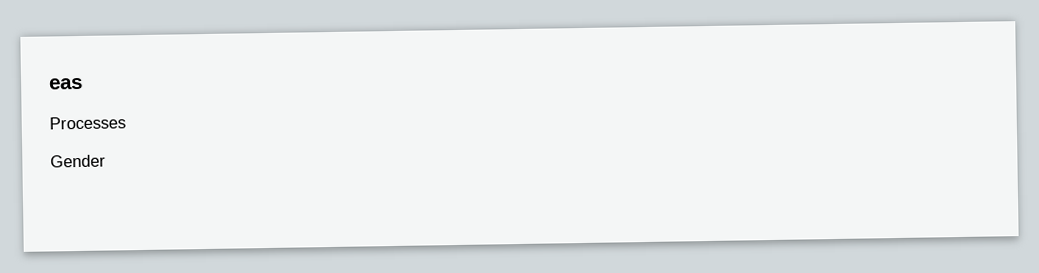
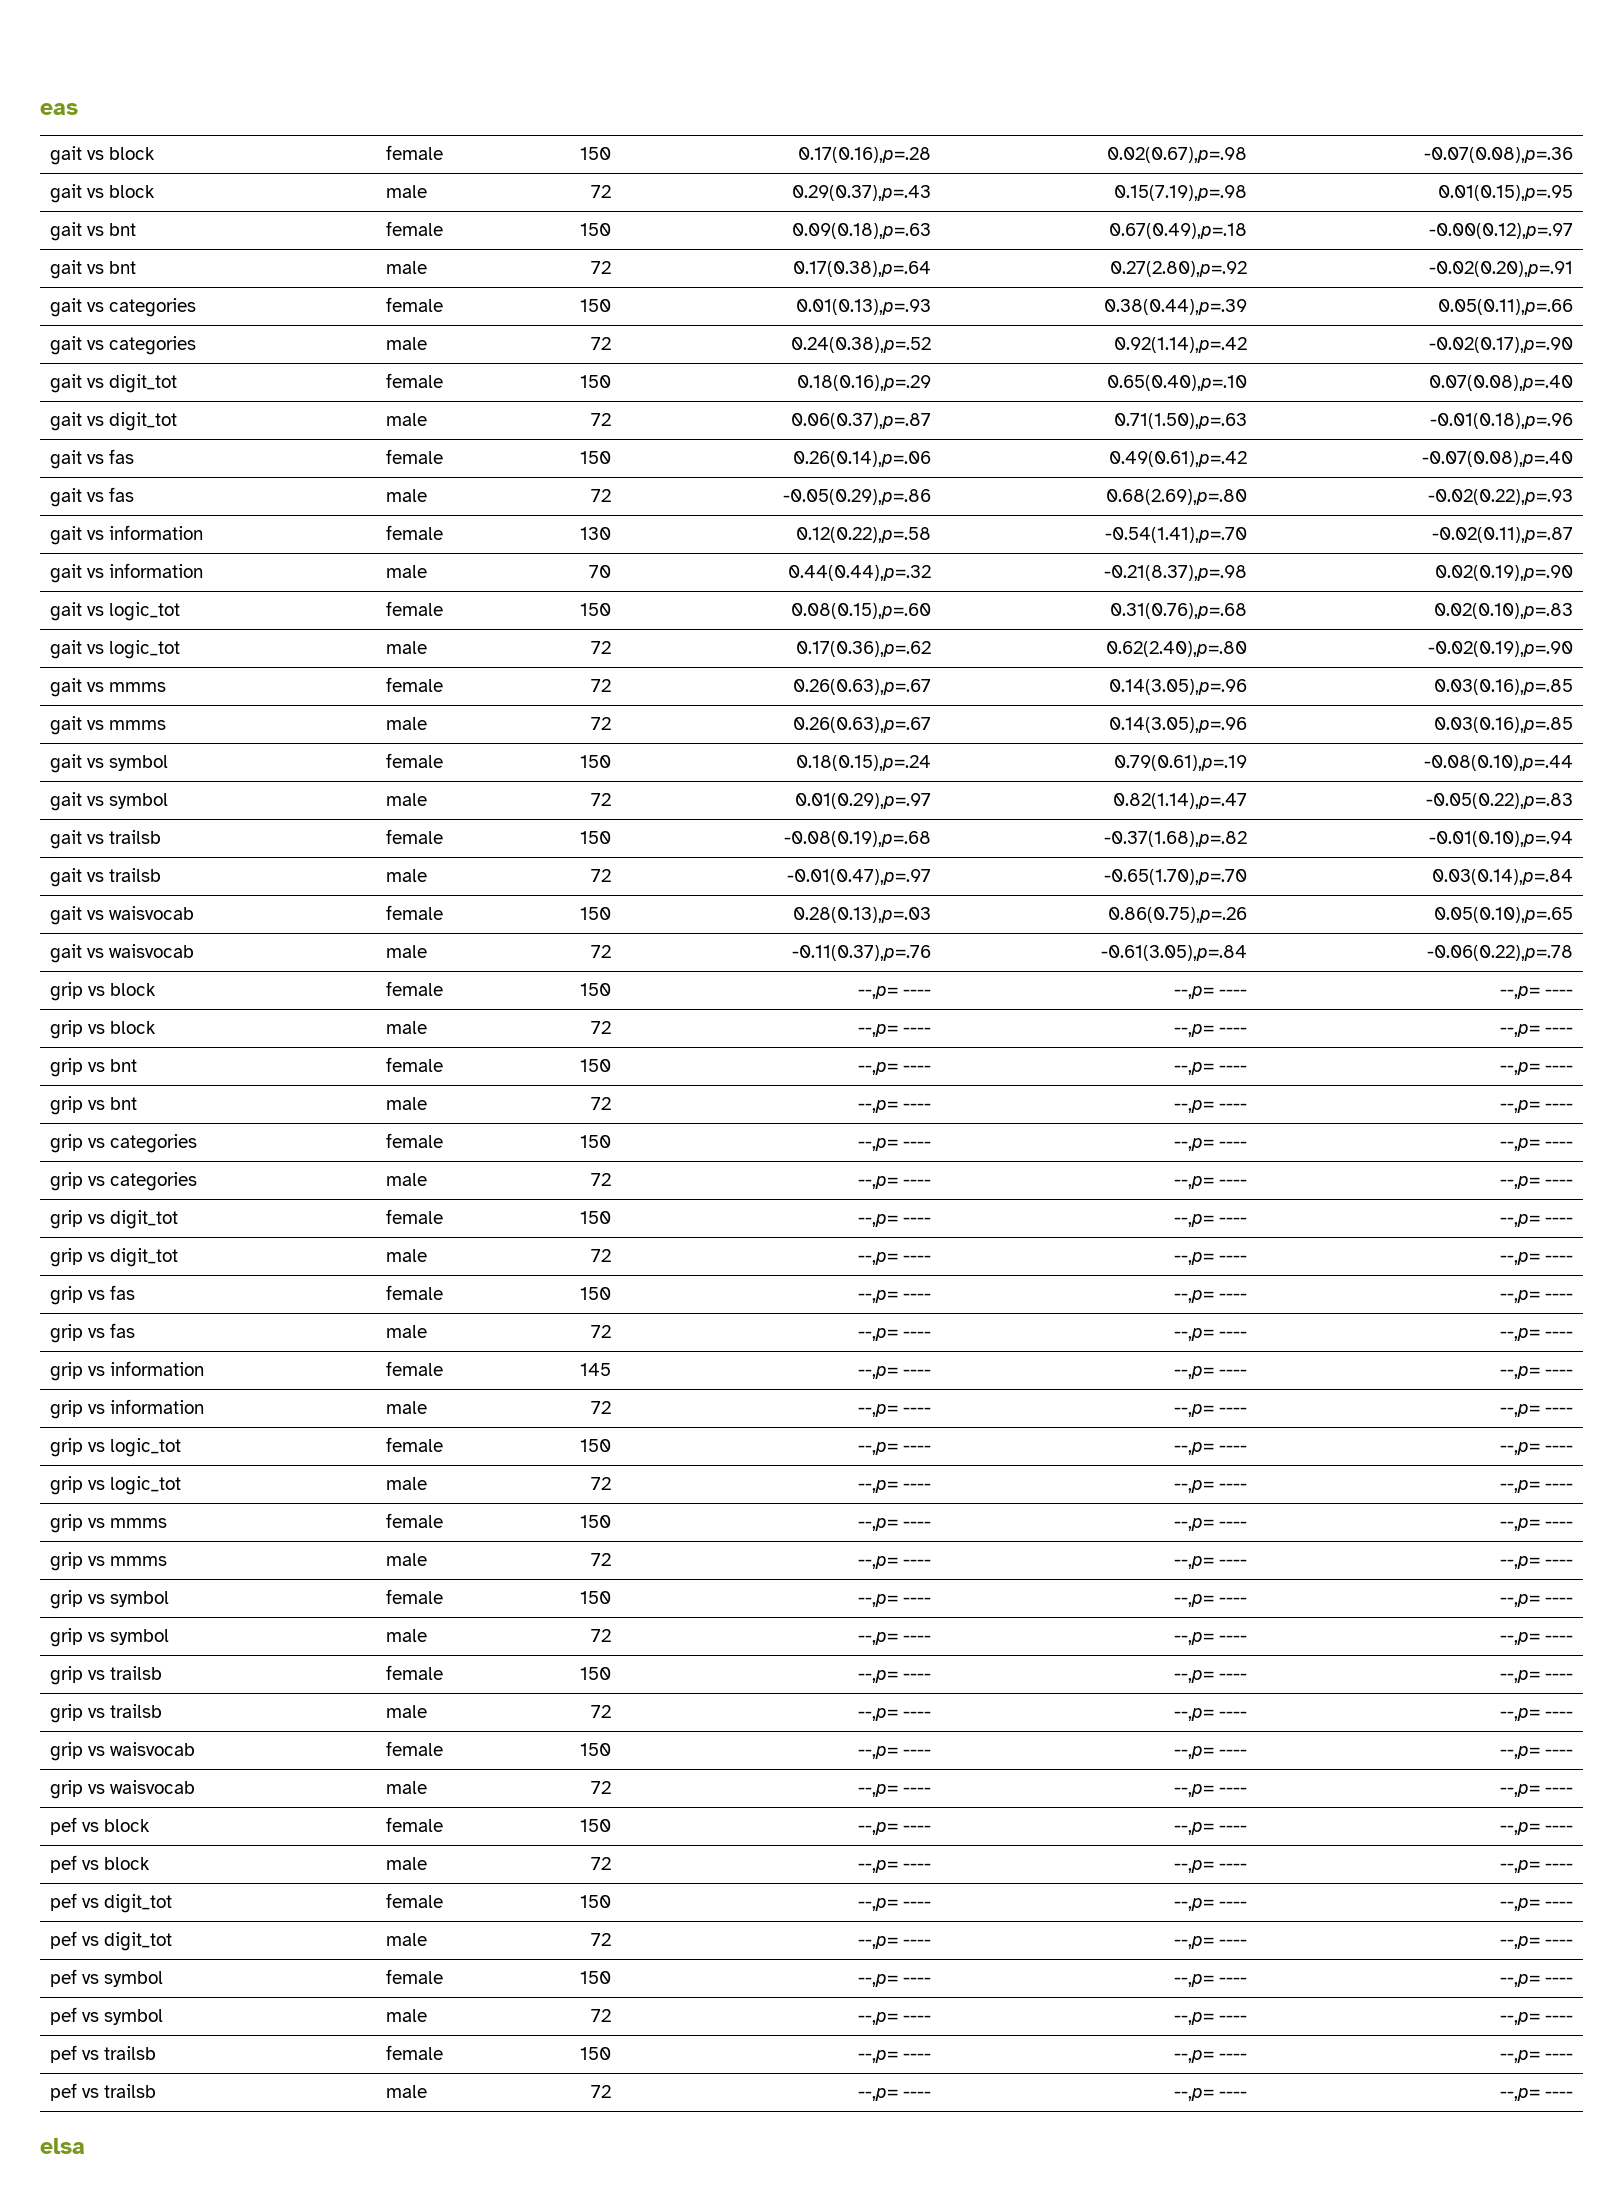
- Processes
- Gender
+ gait vs block | female | 150 | 0.17(0.16),p=.28 | 0.02(0.67),p=.98 | -0.07(0.08),p=.36
+ gait vs block | male | 72 | 0.29(0.37),p=.43 | 0.15(7.19),p=.98 | 0.01(0.15),p=.95
+ gait vs bnt | female | 150 | 0.09(0.18),p=.63 | 0.67(0.49),p=.18 | -0.00(0.12),p=.97
+ gait vs bnt | male | 72 | 0.17(0.38),p=.64 | 0.27(2.80),p=.92 | -0.02(0.20),p=.91
+ gait vs categories | female | 150 | 0.01(0.13),p=.93 | 0.38(0.44),p=.39 | 0.05(0.11),p=.66
+ gait vs categories | male | 72 | 0.24(0.38),p=.52 | 0.92(1.14),p=.42 | -0.02(0.17),p=.90
+ gait vs digit_tot | female | 150 | 0.18(0.16),p=.29 | 0.65(0.40),p=.10 | 0.07(0.08),p=.40
+ gait vs digit_tot | male | 72 | 0.06(0.37),p=.87 | 0.71(1.50),p=.63 | -0.01(0.18),p=.96
+ gait vs fas | female | 150 | 0.26(0.14),p=.06 | 0.49(0.61),p=.42 | -0.07(0.08),p=.40
+ gait vs fas | male | 72 | -0.05(0.29),p=.86 | 0.68(2.69),p=.80 | -0.02(0.22),p=.93
+ gait vs information | female | 130 | 0.12(0.22),p=.58 | -0.54(1.41),p=.70 | -0.02(0.11),p=.87
+ gait vs information | male | 70 | 0.44(0.44),p=.32 | -0.21(8.37),p=.98 | 0.02(0.19),p=.90
+ gait vs logic_tot | female | 150 | 0.08(0.15),p=.60 | 0.31(0.76),p=.68 | 0.02(0.10),p=.83
+ gait vs logic_tot | male | 72 | 0.17(0.36),p=.62 | 0.62(2.40),p=.80 | -0.02(0.19),p=.90
+ gait vs mmms | female | 72 | 0.26(0.63),p=.67 | 0.14(3.05),p=.96 | 0.03(0.16),p=.85
+ gait vs mmms | male | 72 | 0.26(0.63),p=.67 | 0.14(3.05),p=.96 | 0.03(0.16),p=.85
+ gait vs symbol | female | 150 | 0.18(0.15),p=.24 | 0.79(0.61),p=.19 | -0.08(0.10),p=.44
+ gait vs symbol | male | 72 | 0.01(0.29),p=.97 | 0.82(1.14),p=.47 | -0.05(0.22),p=.83
+ gait vs trailsb | female | 150 | -0.08(0.19),p=.68 | -0.37(1.68),p=.82 | -0.01(0.10),p=.94
+ gait vs trailsb | male | 72 | -0.01(0.47),p=.97 | -0.65(1.70),p=.70 | 0.03(0.14),p=.84
+ gait vs waisvocab | female | 150 | 0.28(0.13),p=.03 | 0.86(0.75),p=.26 | 0.05(0.10),p=.65
+ gait vs waisvocab | male | 72 | -0.11(0.37),p=.76 | -0.61(3.05),p=.84 | -0.06(0.22),p=.78
+ grip vs block | female | 150 | --,p= ---- | --,p= ---- | --,p= ----
+ grip vs block | male | 72 | --,p= ---- | --,p= ---- | --,p= ----
+ grip vs bnt | female | 150 | --,p= ---- | --,p= ---- | --,p= ----
+ grip vs bnt | male | 72 | --,p= ---- | --,p= ---- | --,p= ----
+ grip vs categories | female | 150 | --,p= ---- | --,p= ---- | --,p= ----
+ grip vs categories | male | 72 | --,p= ---- | --,p= ---- | --,p= ----
+ grip vs digit_tot | female | 150 | --,p= ---- | --,p= ---- | --,p= ----
+ grip vs digit_tot | male | 72 | --,p= ---- | --,p= ---- | --,p= ----
+ grip vs fas | female | 150 | --,p= ---- | --,p= ---- | --,p= ----
+ grip vs fas | male | 72 | --,p= ---- | --,p= ---- | --,p= ----
+ grip vs information | female | 145 | --,p= ---- | --,p= ---- | --,p= ----
+ grip vs information | male | 72 | --,p= ---- | --,p= ---- | --,p= ----
+ grip vs logic_tot | female | 150 | --,p= ---- | --,p= ---- | --,p= ----
+ grip vs logic_tot | male | 72 | --,p= ---- | --,p= ---- | --,p= ----
+ grip vs mmms | female | 150 | --,p= ---- | --,p= ---- | --,p= ----
+ grip vs mmms | male | 72 | --,p= ---- | --,p= ---- | --,p= ----
+ grip vs symbol | female | 150 | --,p= ---- | --,p= ---- | --,p= ----
+ grip vs symbol | male | 72 | --,p= ---- | --,p= ---- | --,p= ----
+ grip vs trailsb | female | 150 | --,p= ---- | --,p= ---- | --,p= ----
+ grip vs trailsb | male | 72 | --,p= ---- | --,p= ---- | --,p= ----
+ grip vs waisvocab | female | 150 | --,p= ---- | --,p= ---- | --,p= ----
+ grip vs waisvocab | male | 72 | --,p= ---- | --,p= ---- | --,p= ----
+ pef vs block | female | 150 | --,p= ---- | --,p= ---- | --,p= ----
+ pef vs block | male | 72 | --,p= ---- | --,p= ---- | --,p= ----
+ pef vs digit_tot | female | 150 | --,p= ---- | --,p= ---- | --,p= ----
+ pef vs digit_tot | male | 72 | --,p= ---- | --,p= ---- | --,p= ----
+ pef vs symbol | female | 150 | --,p= ---- | --,p= ---- | --,p= ----
+ pef vs symbol | male | 72 | --,p= ---- | --,p= ---- | --,p= ----
+ pef vs trailsb | female | 150 | --,p= ---- | --,p= ---- | --,p= ----
+ pef vs trailsb | male | 72 | --,p= ---- | --,p= ---- | --,p= ----
+ elsa

